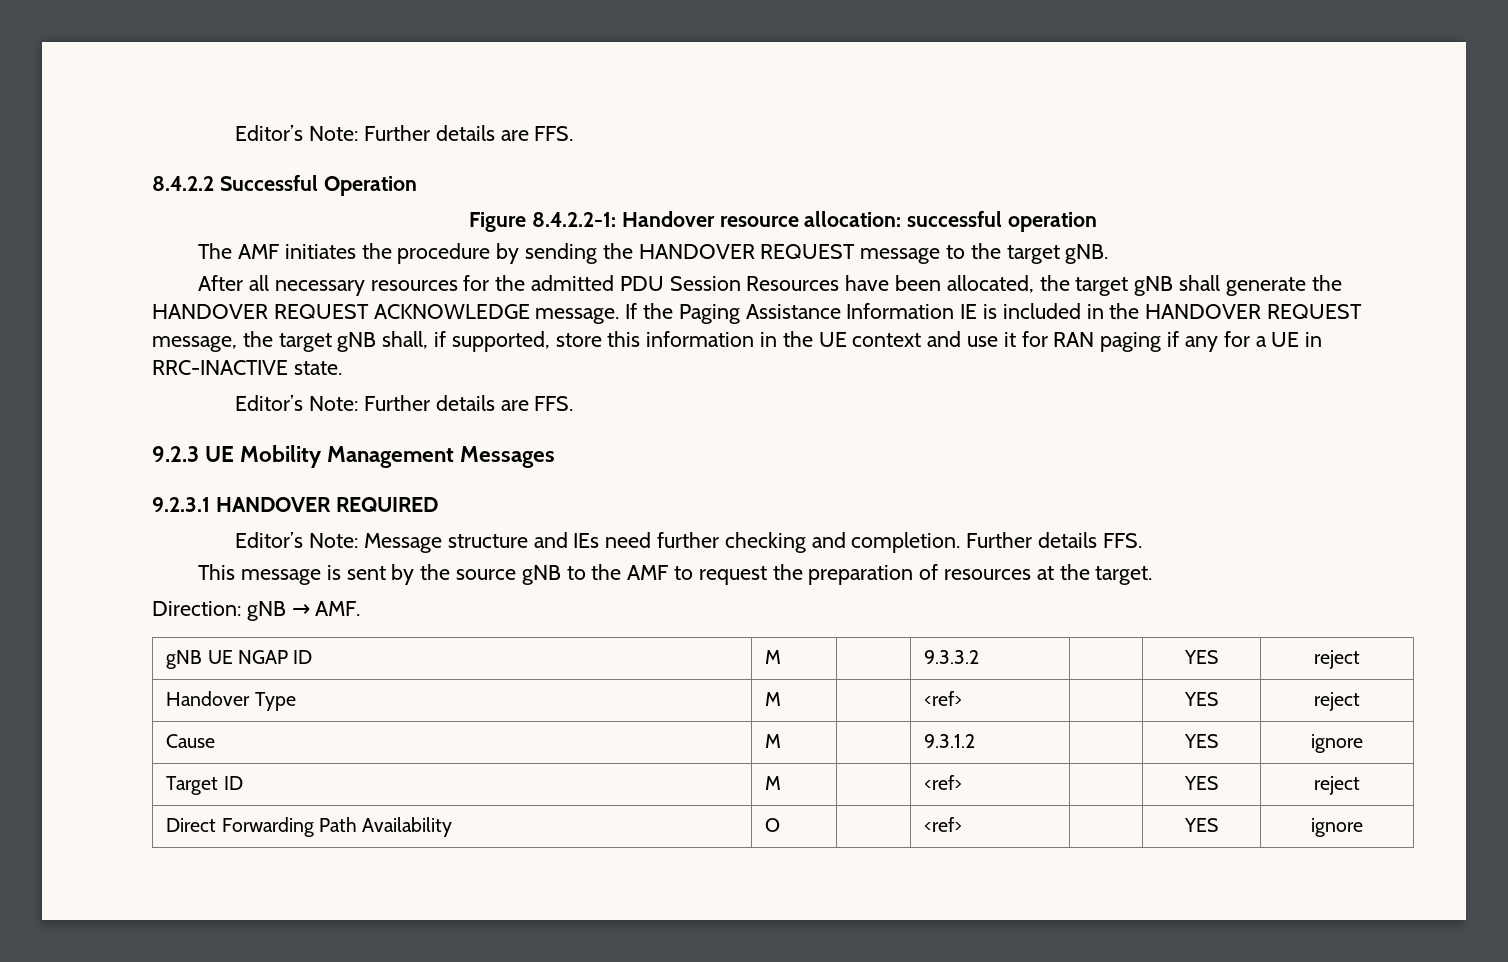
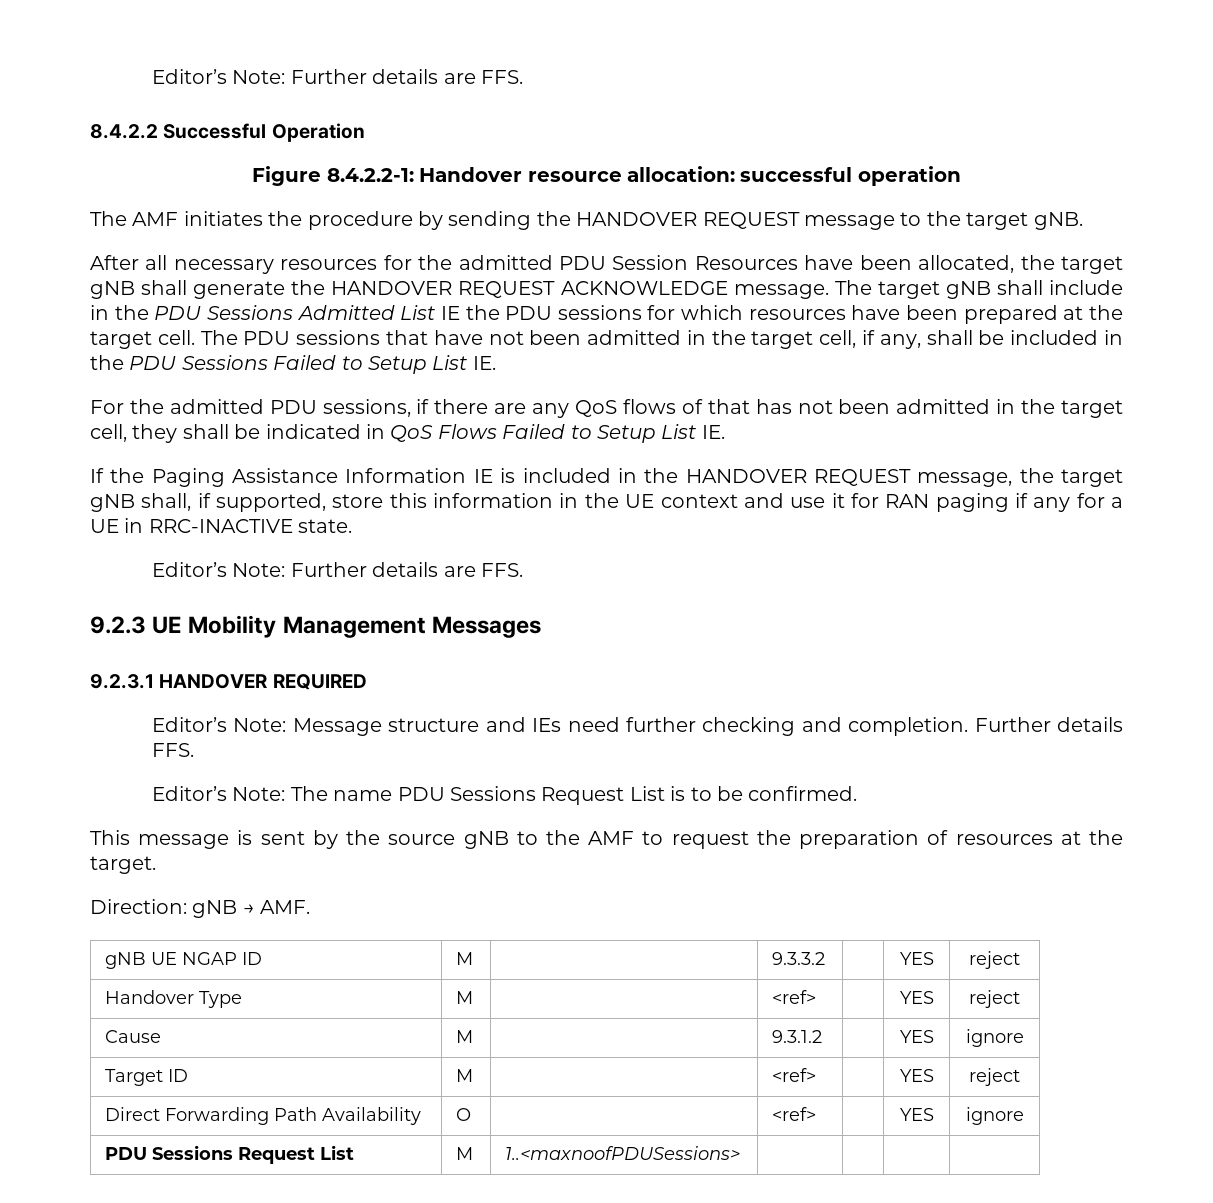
- After all necessary resources for the admitted PDU Session Resources have been allocated, the target gNB shall generate the HANDOVER REQUEST ACKNOWLEDGE message. If the Paging Assistance Information IE is included in the HANDOVER REQUEST message, the target gNB shall, if supported, store this information in the UE context and use it for RAN paging if any for a UE in RRC-INACTIVE state.
+ After all necessary resources for the admitted PDU Session Resources have been allocated, the target gNB shall generate the HANDOVER REQUEST ACKNOWLEDGE message. The target gNB shall include in the PDU Sessions Admitted List IE the PDU sessions for which resources have been prepared at the target cell. The PDU sessions that have not been admitted in the target cell, if any, shall be included in the PDU Sessions Failed to Setup List IE.
+ For the admitted PDU sessions, if there are any QoS flows of that has not been admitted in the target cell, they shall be indicated in QoS Flows Failed to Setup List IE.
+ If the Paging Assistance Information IE is included in the HANDOVER REQUEST message, the target gNB shall, if supported, store this information in the UE context and use it for RAN paging if any for a UE in RRC-INACTIVE state.
+ Editor’s Note: The name PDU Sessions Request List is to be confirmed.
+ PDU Sessions Request List | M | 1..<maxnoofPDUSessions> | | | |

